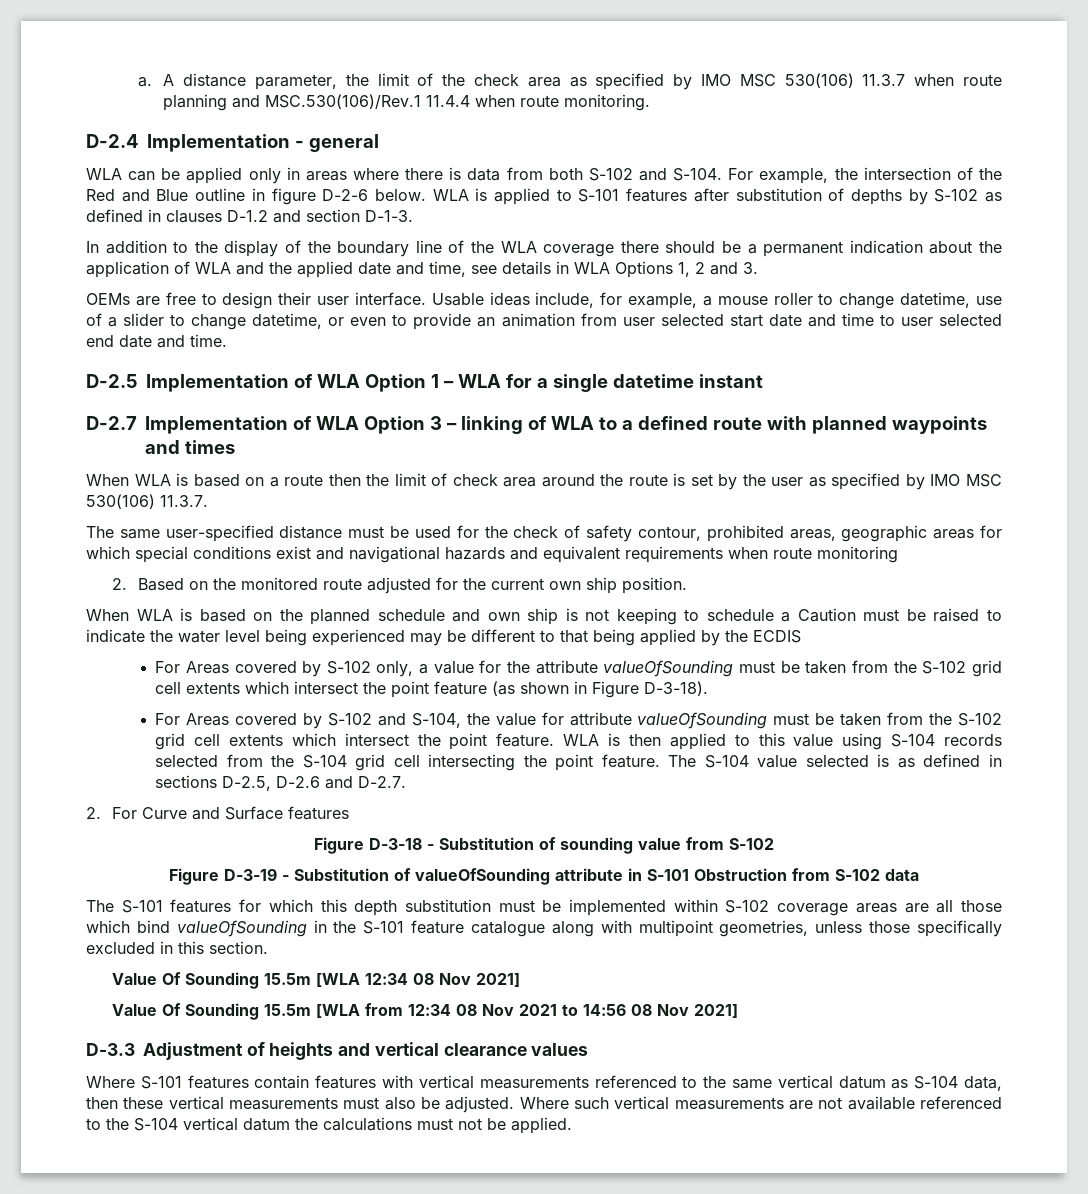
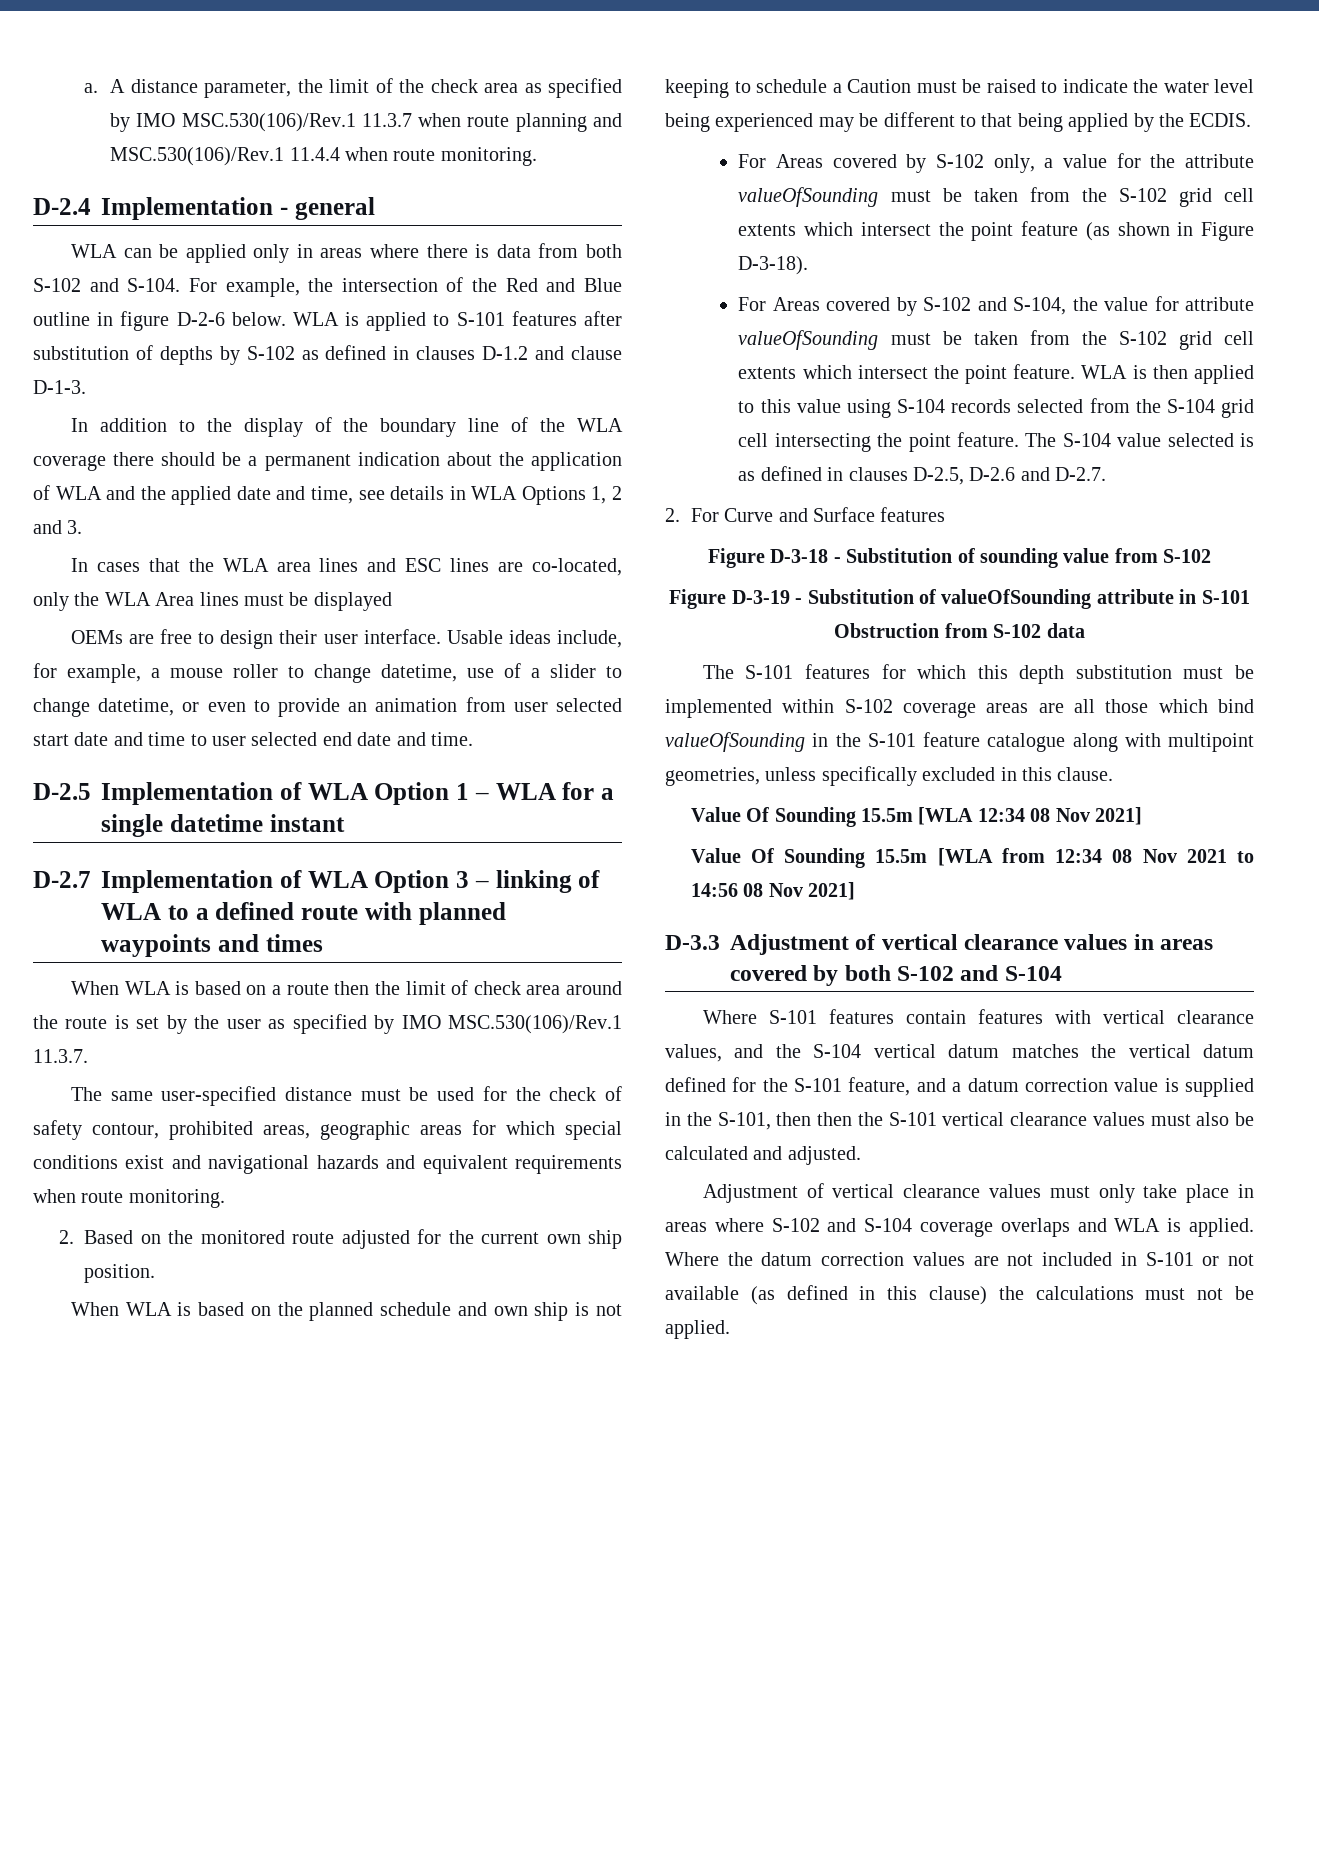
- A distance parameter, the limit of the check area as specified by IMO MSC 530(106) 11.3.7 when route planning and MSC.530(106)/Rev.1 11.4.4 when route monitoring.
+ A distance parameter, the limit of the check area as specified by IMO MSC.530(106)/Rev.1 11.3.7 when route planning and MSC.530(106)/Rev.1 11.4.4 when route monitoring.
- WLA is applied to S-101 features after substitution of depths by S-102 as defined in clauses D-1.2 and section D-1-3.
+ WLA is applied to S-101 features after substitution of depths by S-102 as defined in clauses D-1.2 and clause D-1-3.
+ In cases that the WLA area lines and ESC lines are co-located, only the WLA Area lines must be displayed
- When WLA is based on a route then the limit of check area around the route is set by the user as specified by IMO MSC 530(106) 11.3.7.
+ When WLA is based on a route then the limit of check area around the route is set by the user as specified by IMO MSC.530(106)/Rev.1 11.3.7.
- The same user-specified distance must be used for the check of safety contour, prohibited areas, geographic areas for which special conditions exist and navigational hazards and equivalent requirements when route monitoring
+ The same user-specified distance must be used for the check of safety contour, prohibited areas, geographic areas for which special conditions exist and navigational hazards and equivalent requirements when route monitoring.
- When WLA is based on the planned schedule and own ship is not keeping to schedule a Caution must be raised to indicate the water level being experienced may be different to that being applied by the ECDIS
+ When WLA is based on the planned schedule and own ship is not keeping to schedule a Caution must be raised to indicate the water level being experienced may be different to that being applied by the ECDIS.
- The S-104 value selected is as defined in sections D-2.5, D-2.6 and D-2.7.
+ The S-104 value selected is as defined in clauses D-2.5, D-2.6 and D-2.7.
- The S-101 features for which this depth substitution must be implemented within S-102 coverage areas are all those which bind valueOfSounding in the S-101 feature catalogue along with multipoint geometries, unless those specifically excluded in this section.
+ The S-101 features for which this depth substitution must be implemented within S-102 coverage areas are all those which bind valueOfSounding in the S-101 feature catalogue along with multipoint geometries, unless specifically excluded in this clause.
- D-3.3 Adjustment of heights and vertical clearance values
+ D-3.3 Adjustment of vertical clearance values in areas covered by both S-102 and S-104
- Where S-101 features contain features with vertical measurements referenced to the same vertical datum as S-104 data, then these vertical measurements must also be adjusted. Where such vertical measurements are not available referenced to the S-104 vertical datum the calculations must not be applied.
+ Where S-101 features contain features with vertical clearance values, and the S-104 vertical datum matches the vertical datum defined for the S-101 feature, and a datum correction value is supplied in the S-101, then then the S-101 vertical clearance values must also be calculated and adjusted.
+ Adjustment of vertical clearance values must only take place in areas where S-102 and S-104 coverage overlaps and WLA is applied. Where the datum correction values are not included in S-101 or not available (as defined in this clause) the calculations must not be applied.

